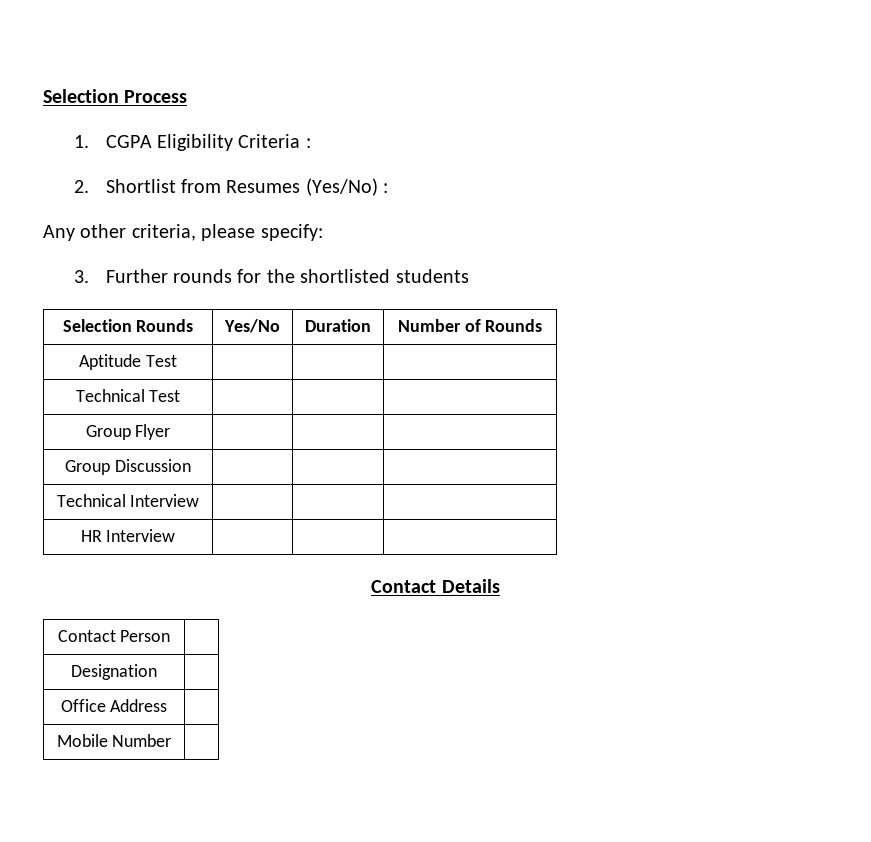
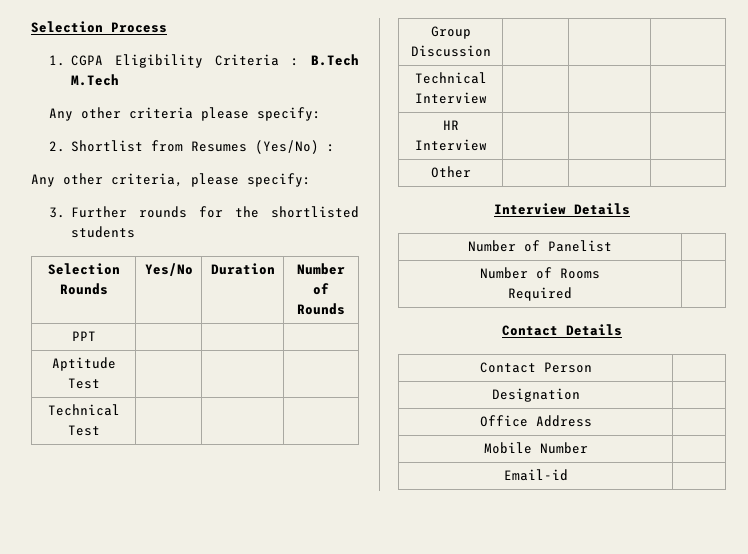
- 1. CGPA Eligibility Criteria :
+ 1. CGPA Eligibility Criteria : B.Tech M.Tech
+ Any other criteria please specify:
+ PPT | | |
- Group Flyer | | |
+ Other | | |
+ Interview Details
+ Number of Panelist |
+ Number of Rooms
+ Required |
+ Email-id |

